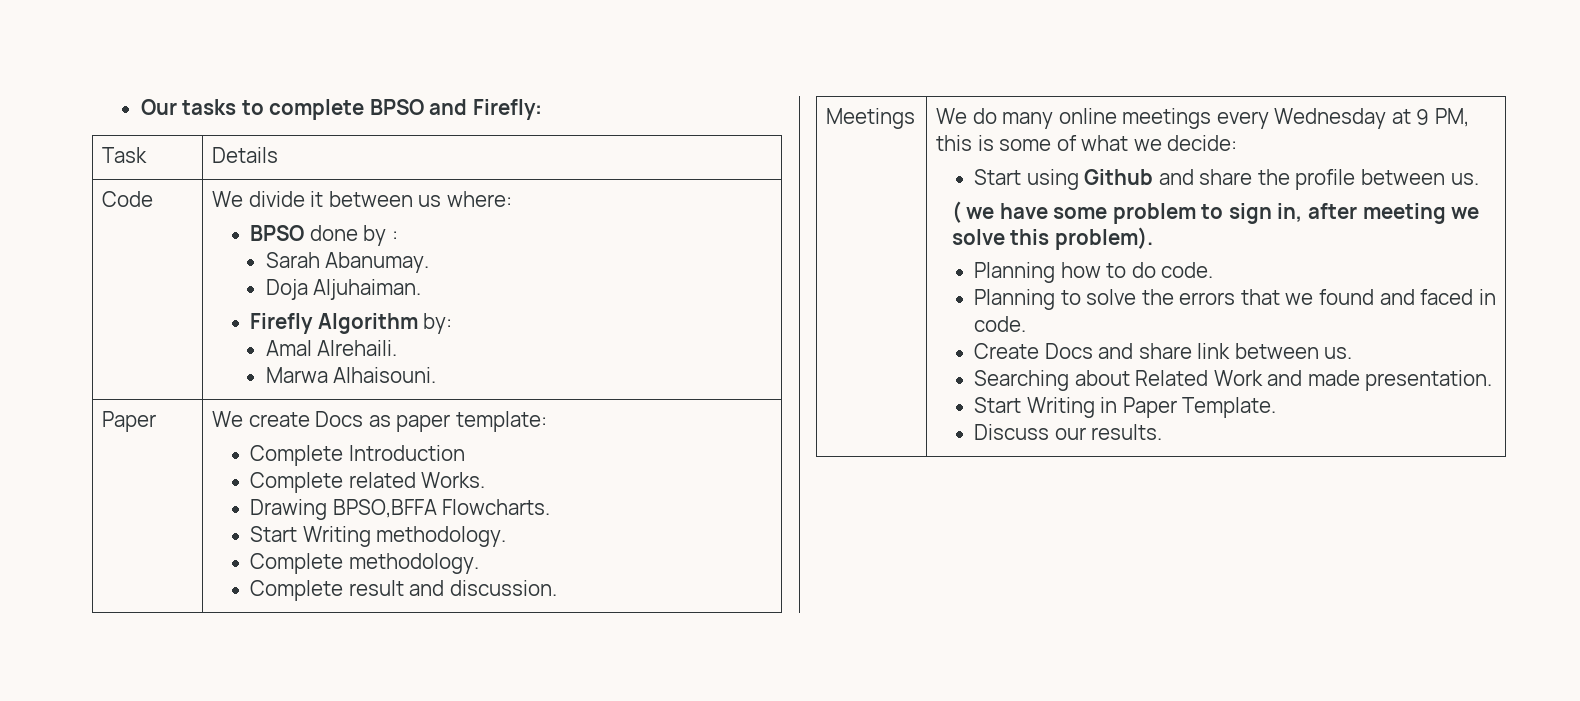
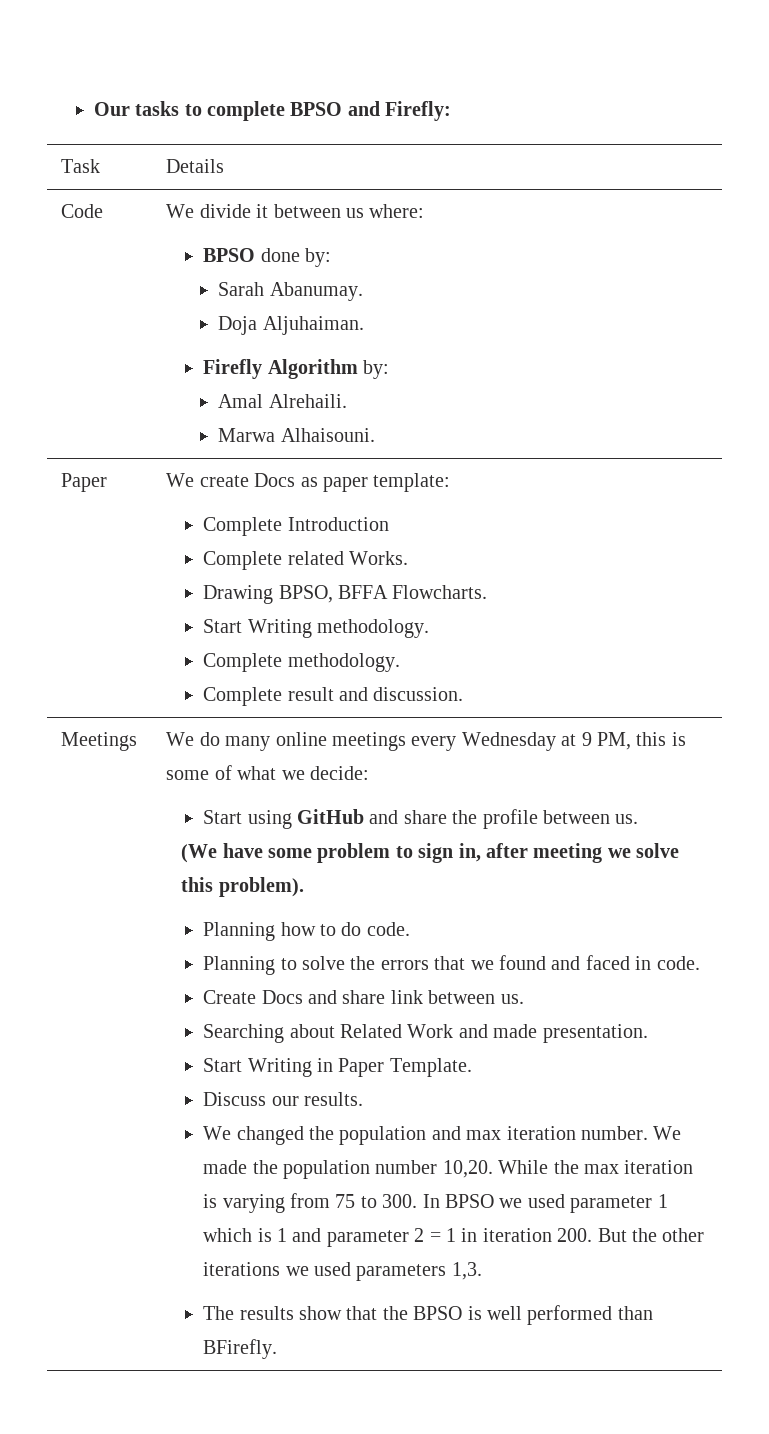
  Code | We divide it between us where:
- BPSO done by :
+ BPSO done by:
  Paper | We create Docs as paper template:
  Complete Introduction
  Complete related Works.
- Drawing BPSO,BFFA Flowcharts.
+ Drawing BPSO, BFFA Flowcharts.
- Start using Github and share the profile between us.
+ Start using GitHub and share the profile between us.
- ( we have some problem to sign in, after meeting we solve this problem).
+ (We have some problem to sign in, after meeting we solve this problem).
+ We changed the population and max iteration number. We made the population number 10,20. While the max iteration is varying from 75 to 300. In BPSO we used parameter 1 which is 1 and parameter 2 = 1 in iteration 200. But the other iterations we used parameters 1,3.
+ The results show that the BPSO is well performed than BFirefly.

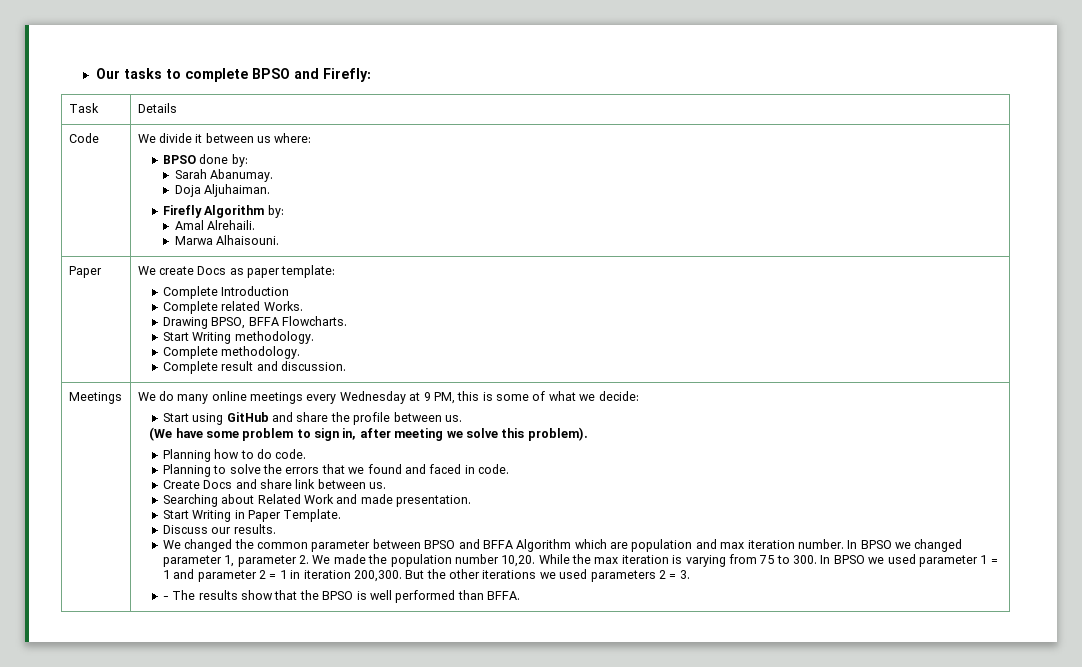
- We changed the population and max iteration number.
+ We changed the common parameter between BPSO and BFFA Algorithm which are population and max iteration number.
- We made the population number 10,20.
+ In BPSO we changed parameter 1, parameter 2. We made the population number 10,20.
- While the max iteration is varying from 75 to 300. In BPSO we used parameter 1 which is 1 and parameter 2 = 1 in iteration 200. But the other iterations we used parameters 1,3.
- The results show that the BPSO is well performed than BFirefly.
+ While the max iteration is varying from 75 to 300. In BPSO we used parameter 1 = 1 and parameter 2 = 1 in iteration 200,300. But the other iterations we used parameters 2 = 3.
+ - The results show that the BPSO is well performed than BFFA.

